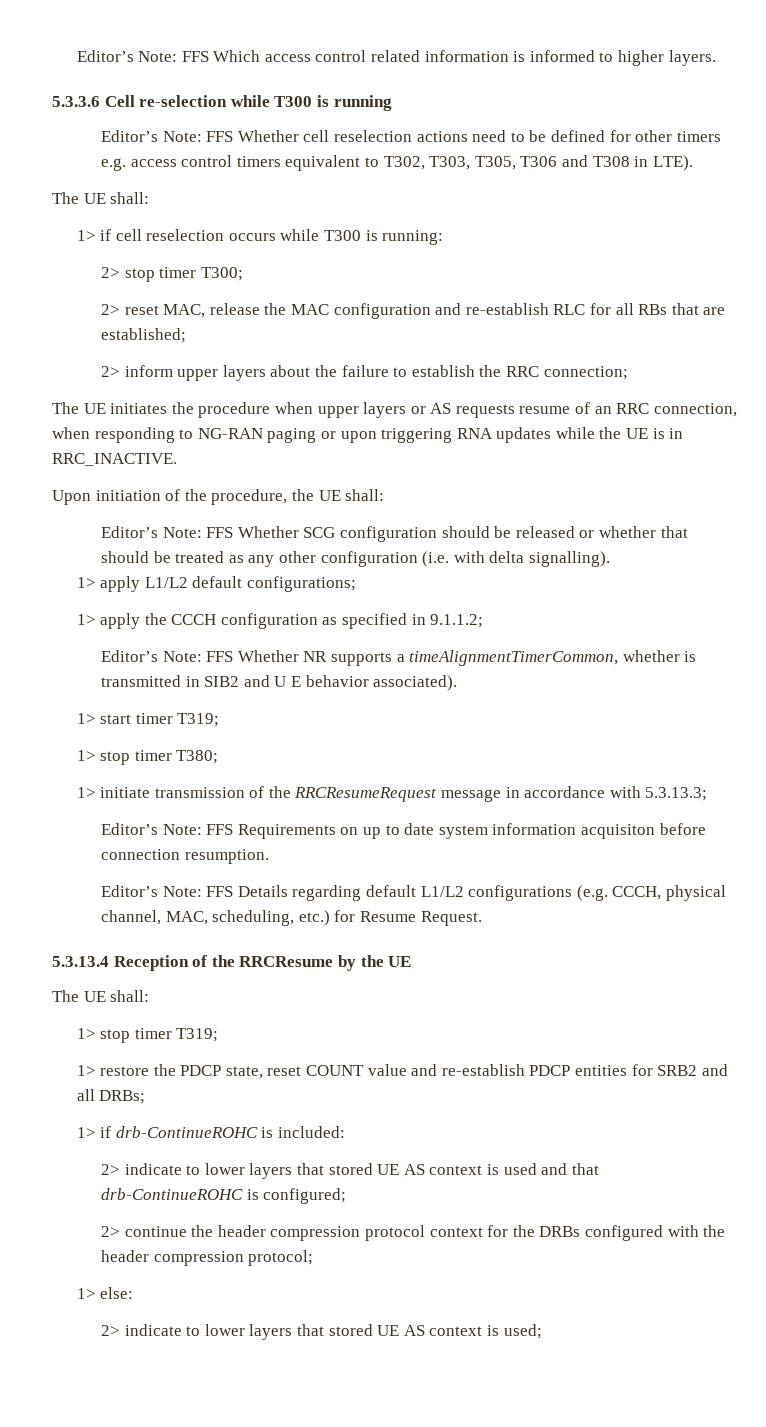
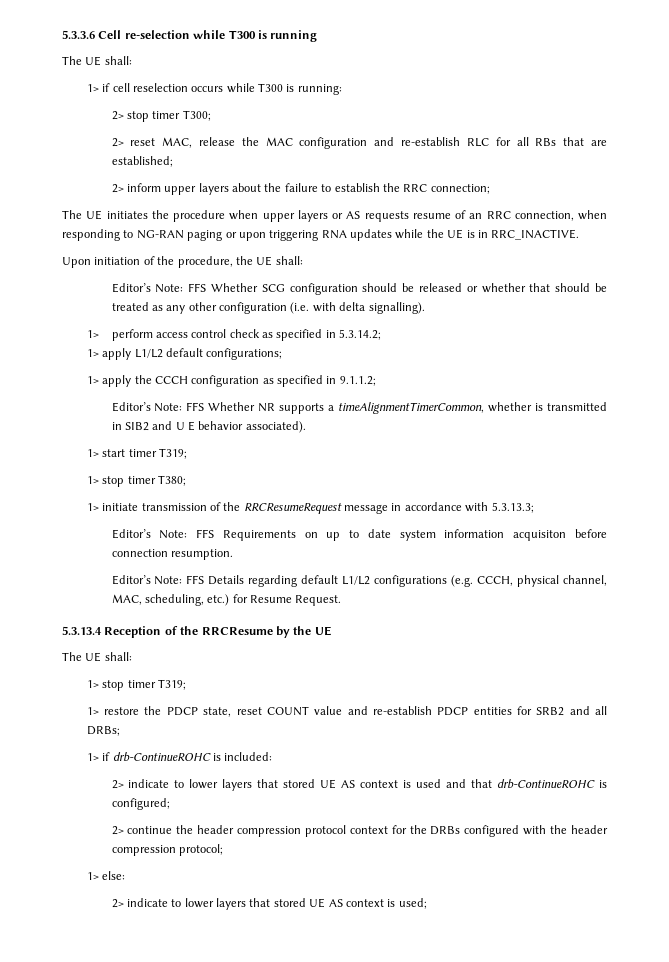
- Editor’s Note: FFS Which access control related information is informed to higher layers.
- Editor’s Note: FFS Whether cell reselection actions need to be defined for other timers e.g. access control timers equivalent to T302, T303, T305, T306 and T308 in LTE).
+ 1> perform access control check as specified in 5.3.14.2;

